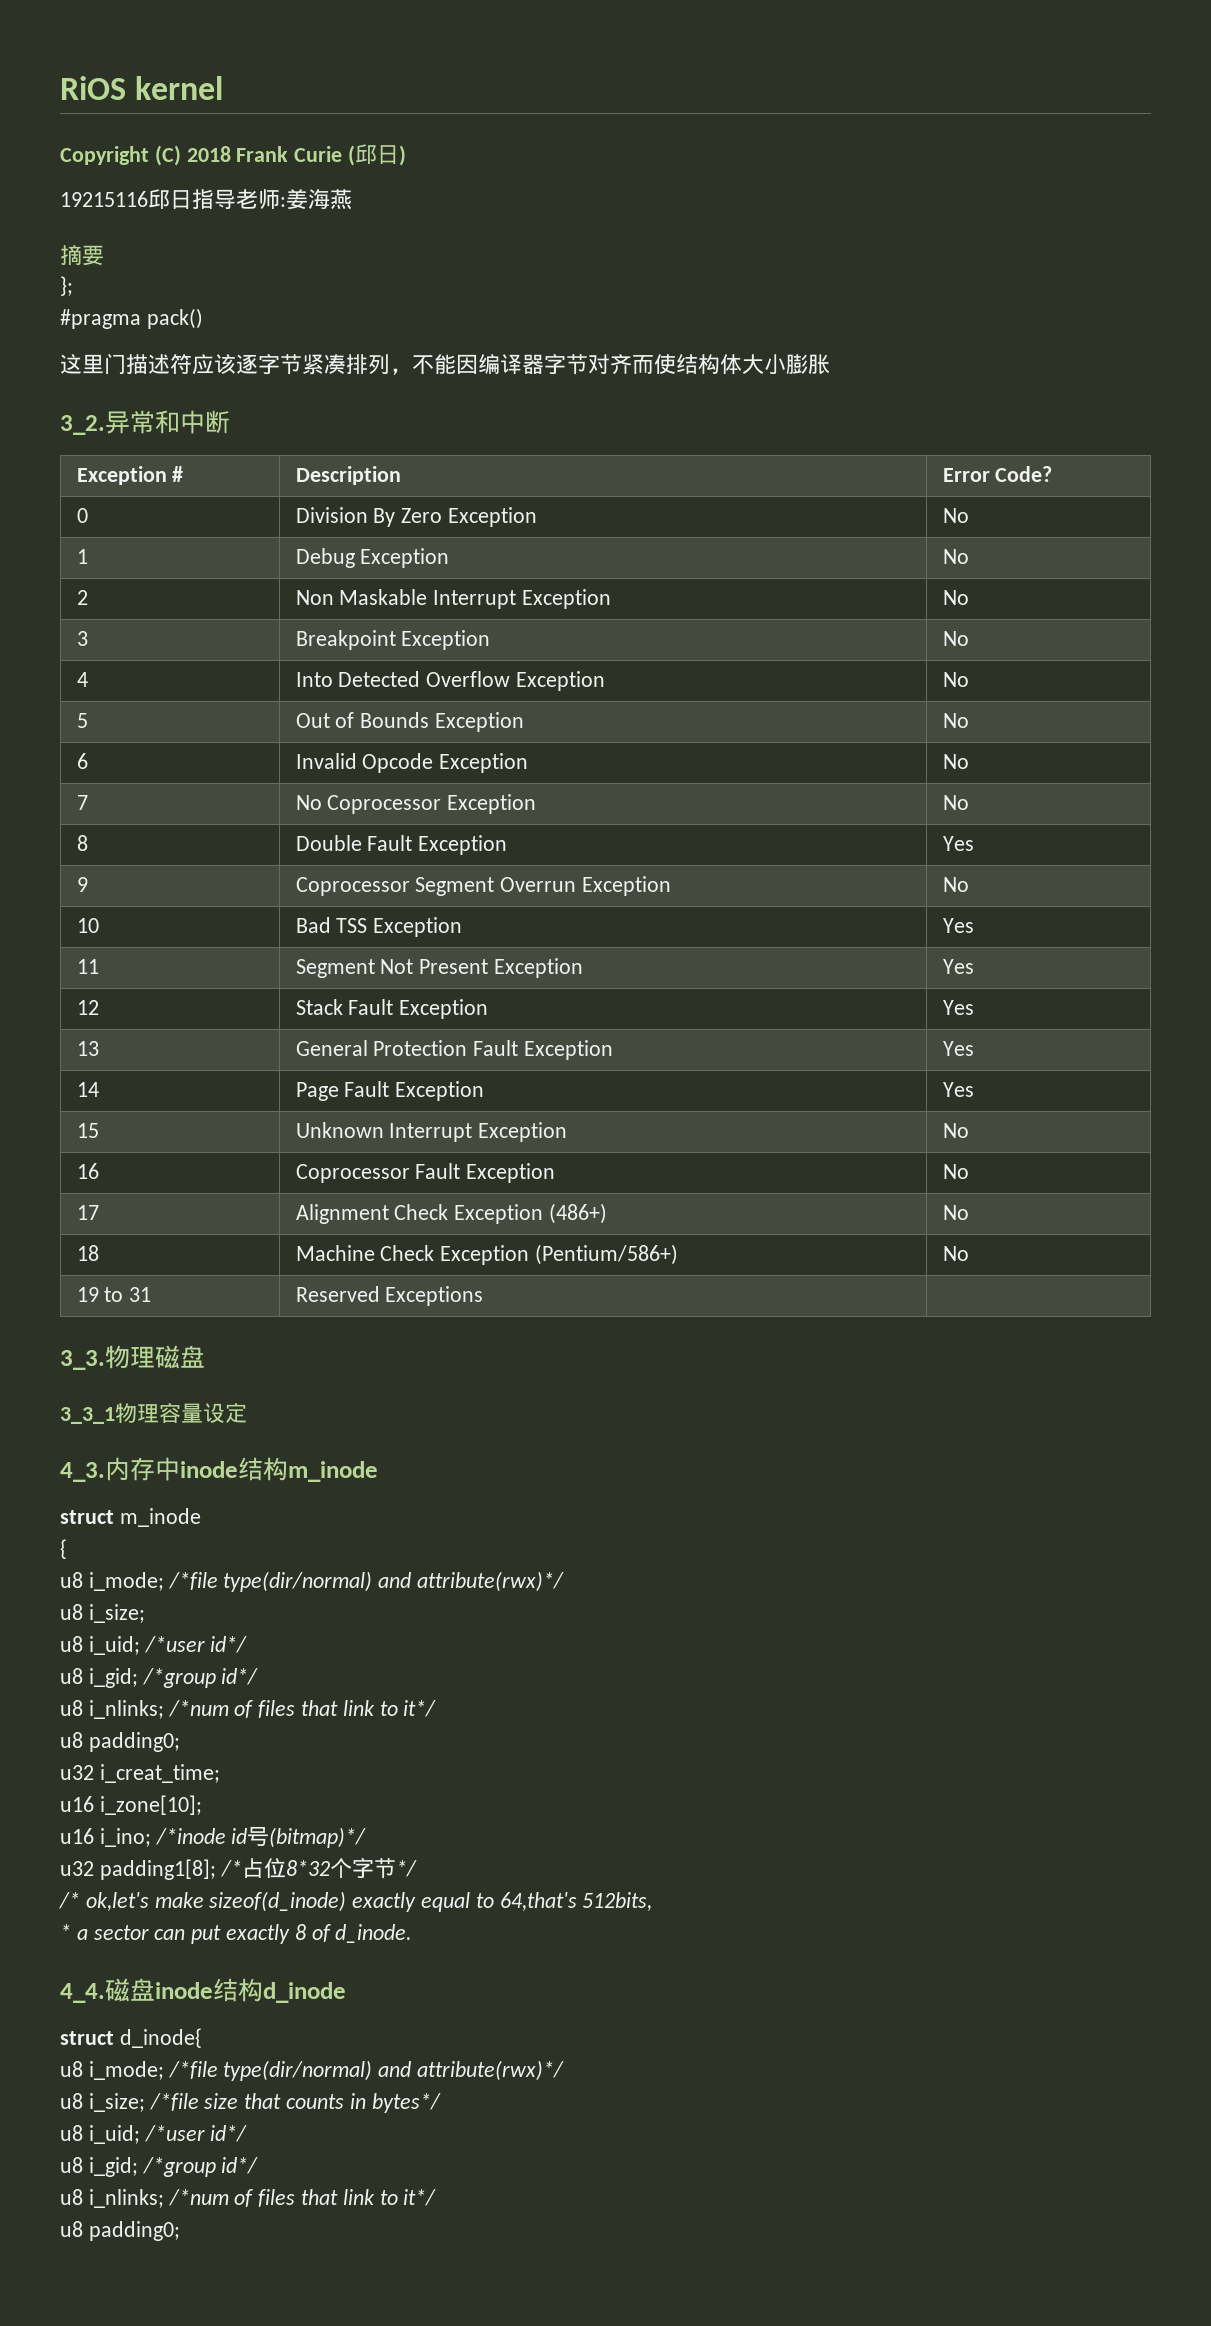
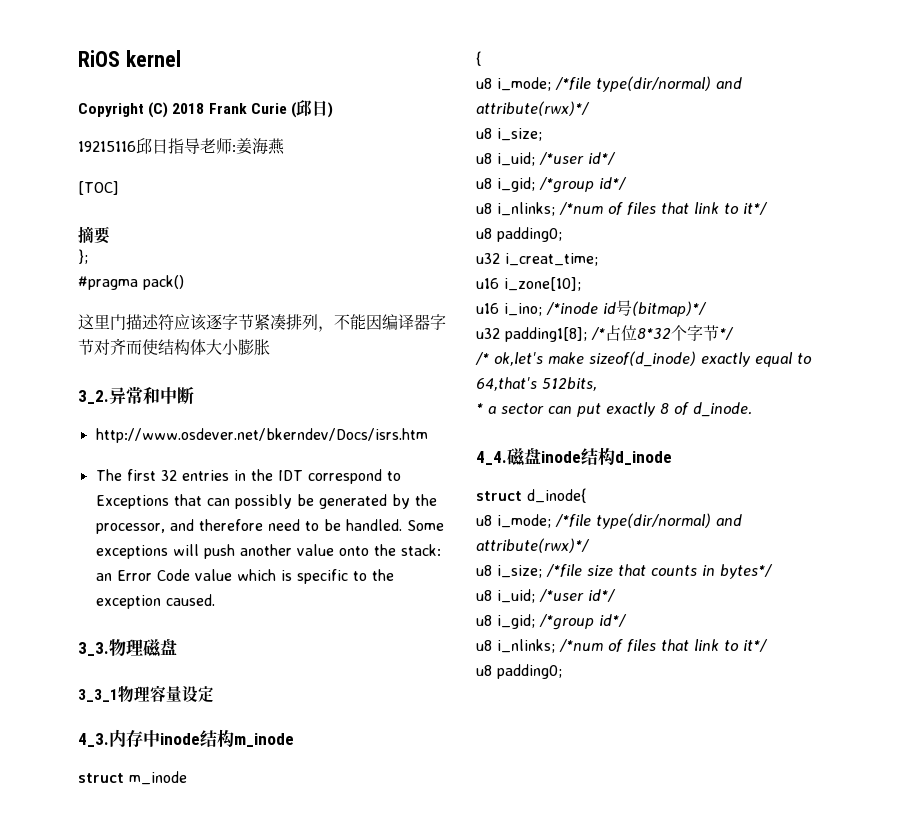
+ [TOC]
- Exception # | Description | Error Code?
- 0 | Division By Zero Exception | No
- 1 | Debug Exception | No
- 2 | Non Maskable Interrupt Exception | No
- 3 | Breakpoint Exception | No
- 4 | Into Detected Overflow Exception | No
- 5 | Out of Bounds Exception | No
- 6 | Invalid Opcode Exception | No
- 7 | No Coprocessor Exception | No
- 8 | Double Fault Exception | Yes
- 9 | Coprocessor Segment Overrun Exception | No
- 10 | Bad TSS Exception | Yes
- 11 | Segment Not Present Exception | Yes
- 12 | Stack Fault Exception | Yes
- 13 | General Protection Fault Exception | Yes
- 14 | Page Fault Exception | Yes
- 15 | Unknown Interrupt Exception | No
- 16 | Coprocessor Fault Exception | No
- 17 | Alignment Check Exception (486+) | No
- 18 | Machine Check Exception (Pentium/586+) | No
- 19 to 31 | Reserved Exceptions |
+ http://www.osdever.net/bkerndev/Docs/isrs.htm
+ The first 32 entries in the IDT correspond to Exceptions that can possibly be generated by the processor, and therefore need to be handled. Some exceptions will push another value onto the stack: an Error Code value which is specific to the exception caused.

